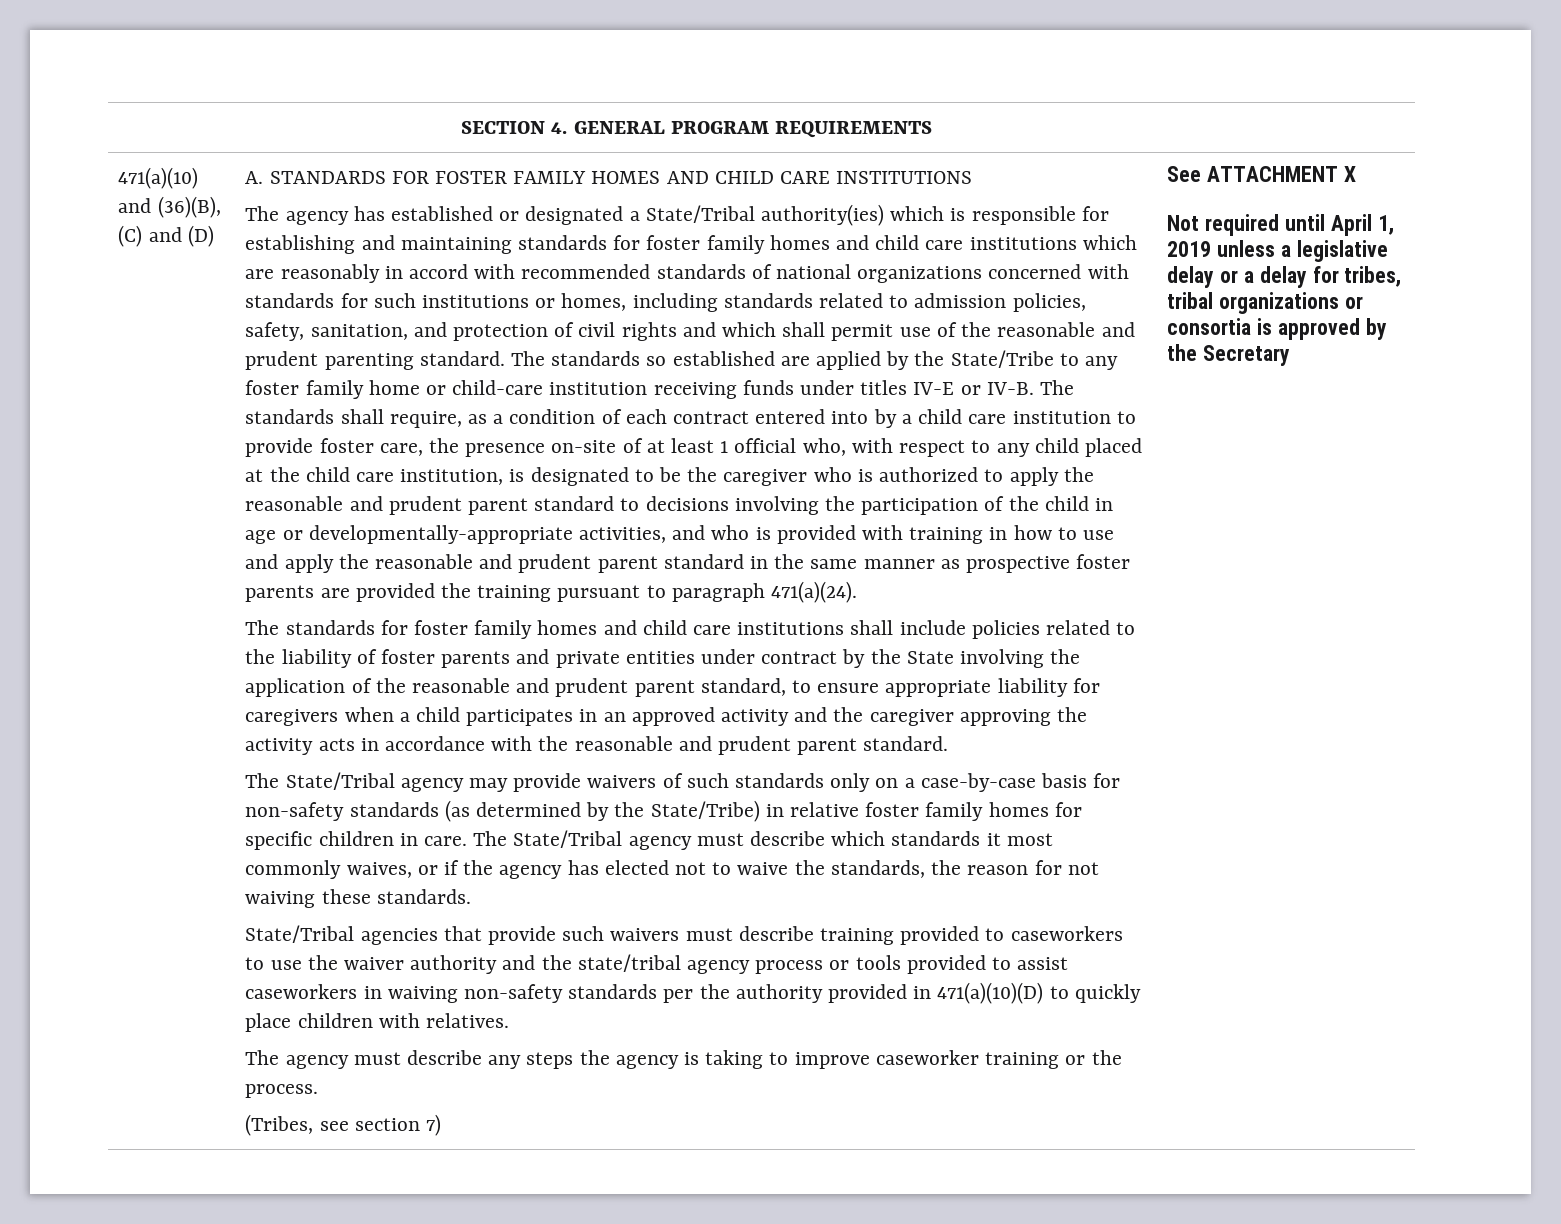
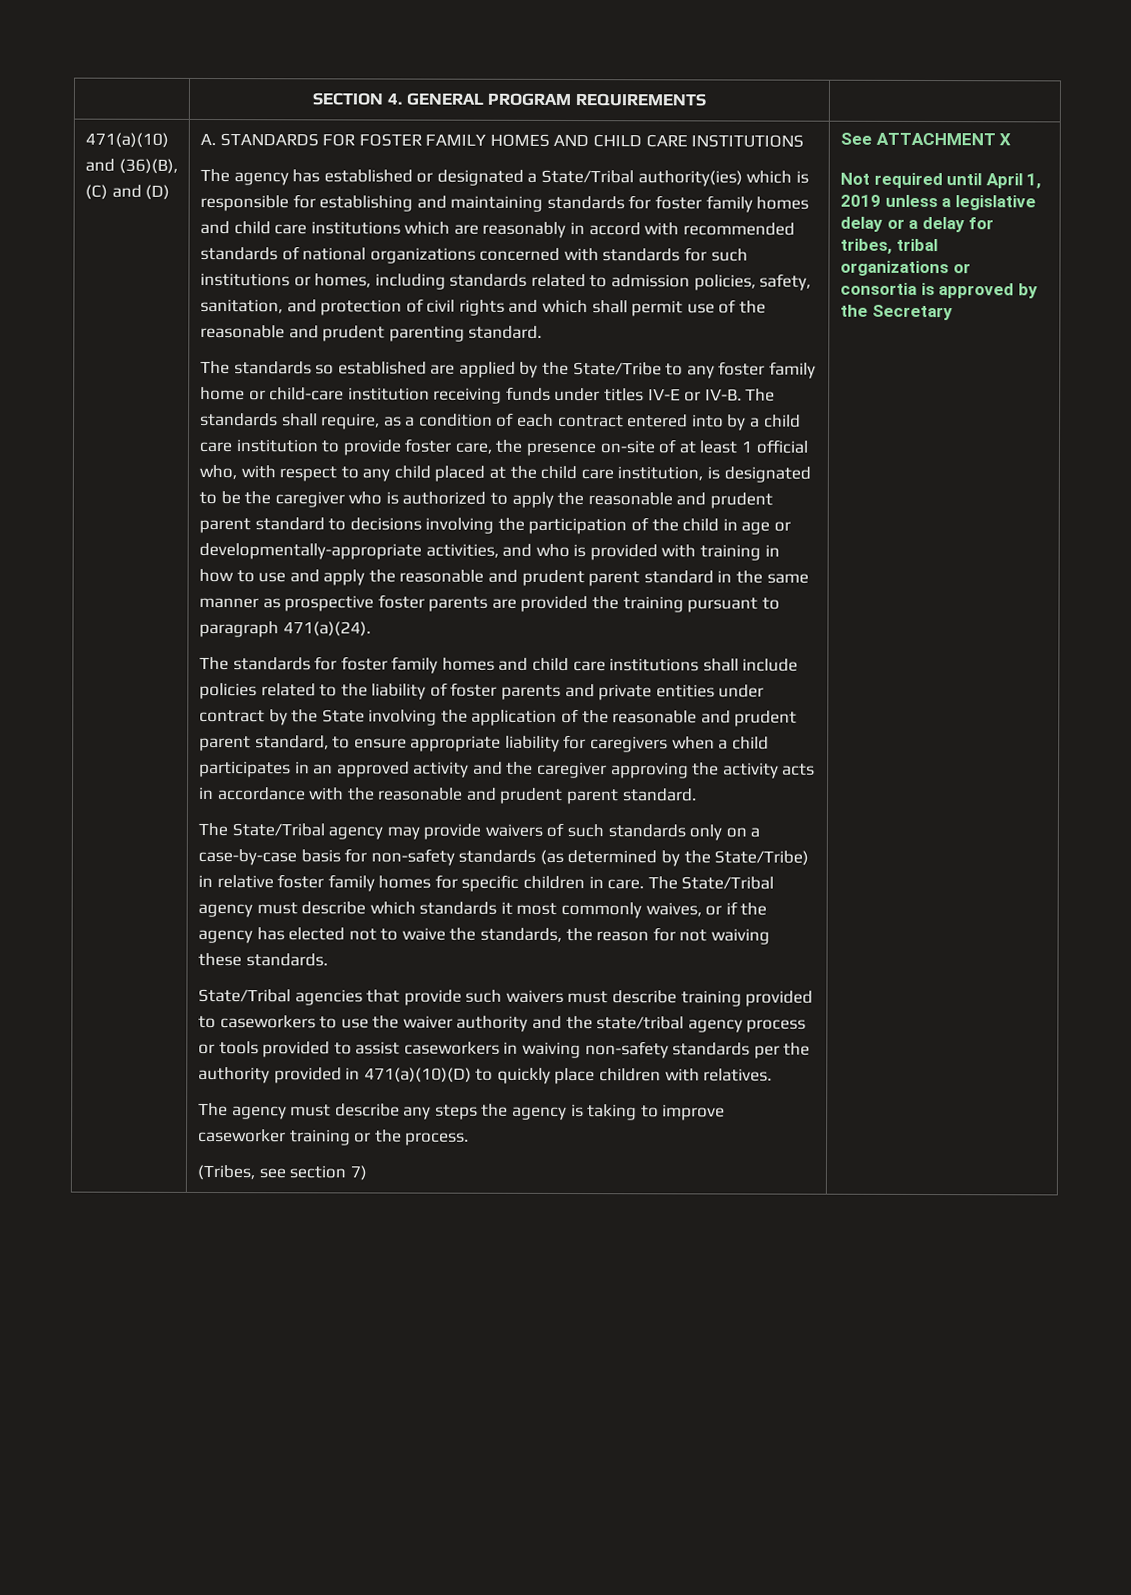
- The agency has established or designated a State/Tribal authority(ies) which is responsible for establishing and maintaining standards for foster family homes and child care institutions which are reasonably in accord with recommended standards of national organizations concerned with standards for such institutions or homes, including standards related to admission policies, safety, sanitation, and protection of civil rights and which shall permit use of the reasonable and prudent parenting standard. The standards so established are applied by the State/Tribe to any foster family home or child-care institution receiving funds under titles IV-E or IV-B.
+ The agency has established or designated a State/Tribal authority(ies) which is responsible for establishing and maintaining standards for foster family homes and child care institutions which are reasonably in accord with recommended standards of national organizations concerned with standards for such institutions or homes, including standards related to admission policies, safety, sanitation, and protection of civil rights and which shall permit use of the reasonable and prudent parenting standard.
+ The standards so established are applied by the State/Tribe to any foster family home or child-care institution receiving funds under titles IV-E or IV-B.

